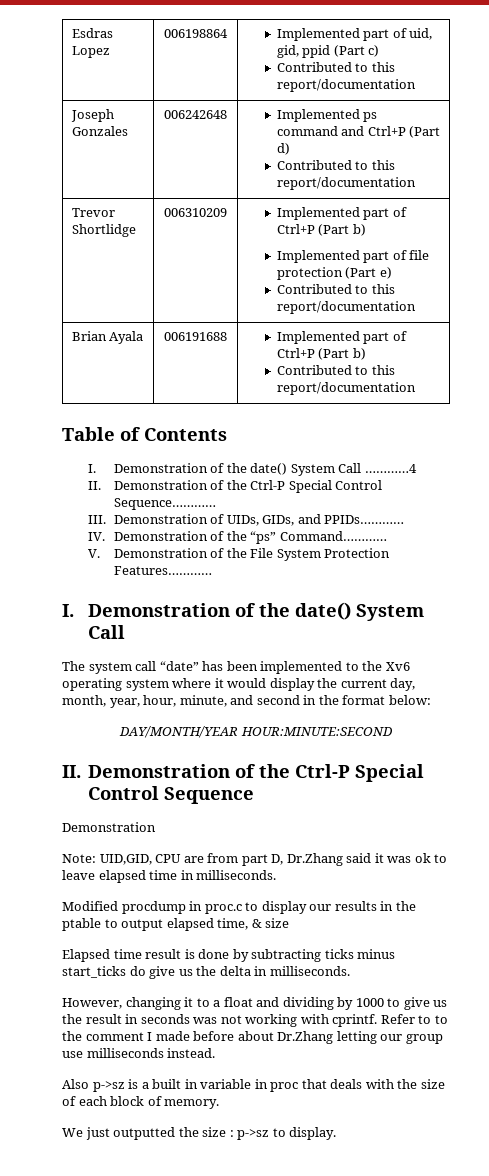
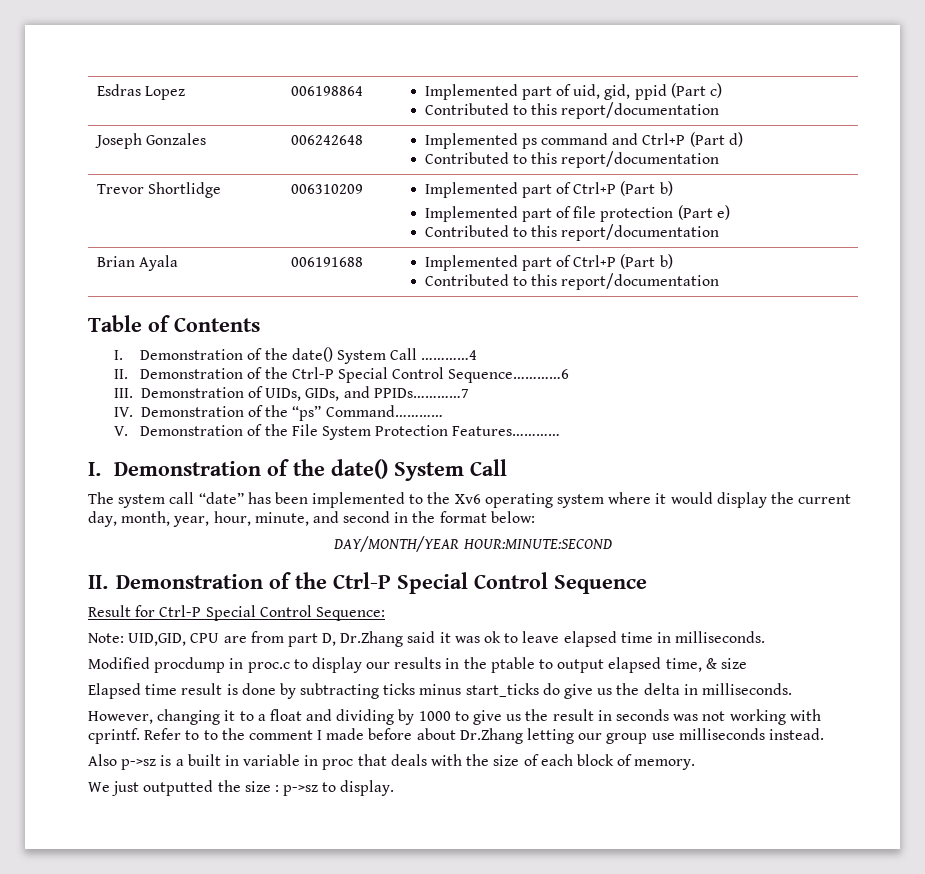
- II. Demonstration of the Ctrl-P Special Control Sequence…………
+ II. Demonstration of the Ctrl-P Special Control Sequence…………6
- III. Demonstration of UIDs, GIDs, and PPIDs…………
+ III. Demonstration of UIDs, GIDs, and PPIDs…………7
  II. Demonstration of the Ctrl-P Special Control Sequence
- Demonstration
+ Result for Ctrl-P Special Control Sequence:

